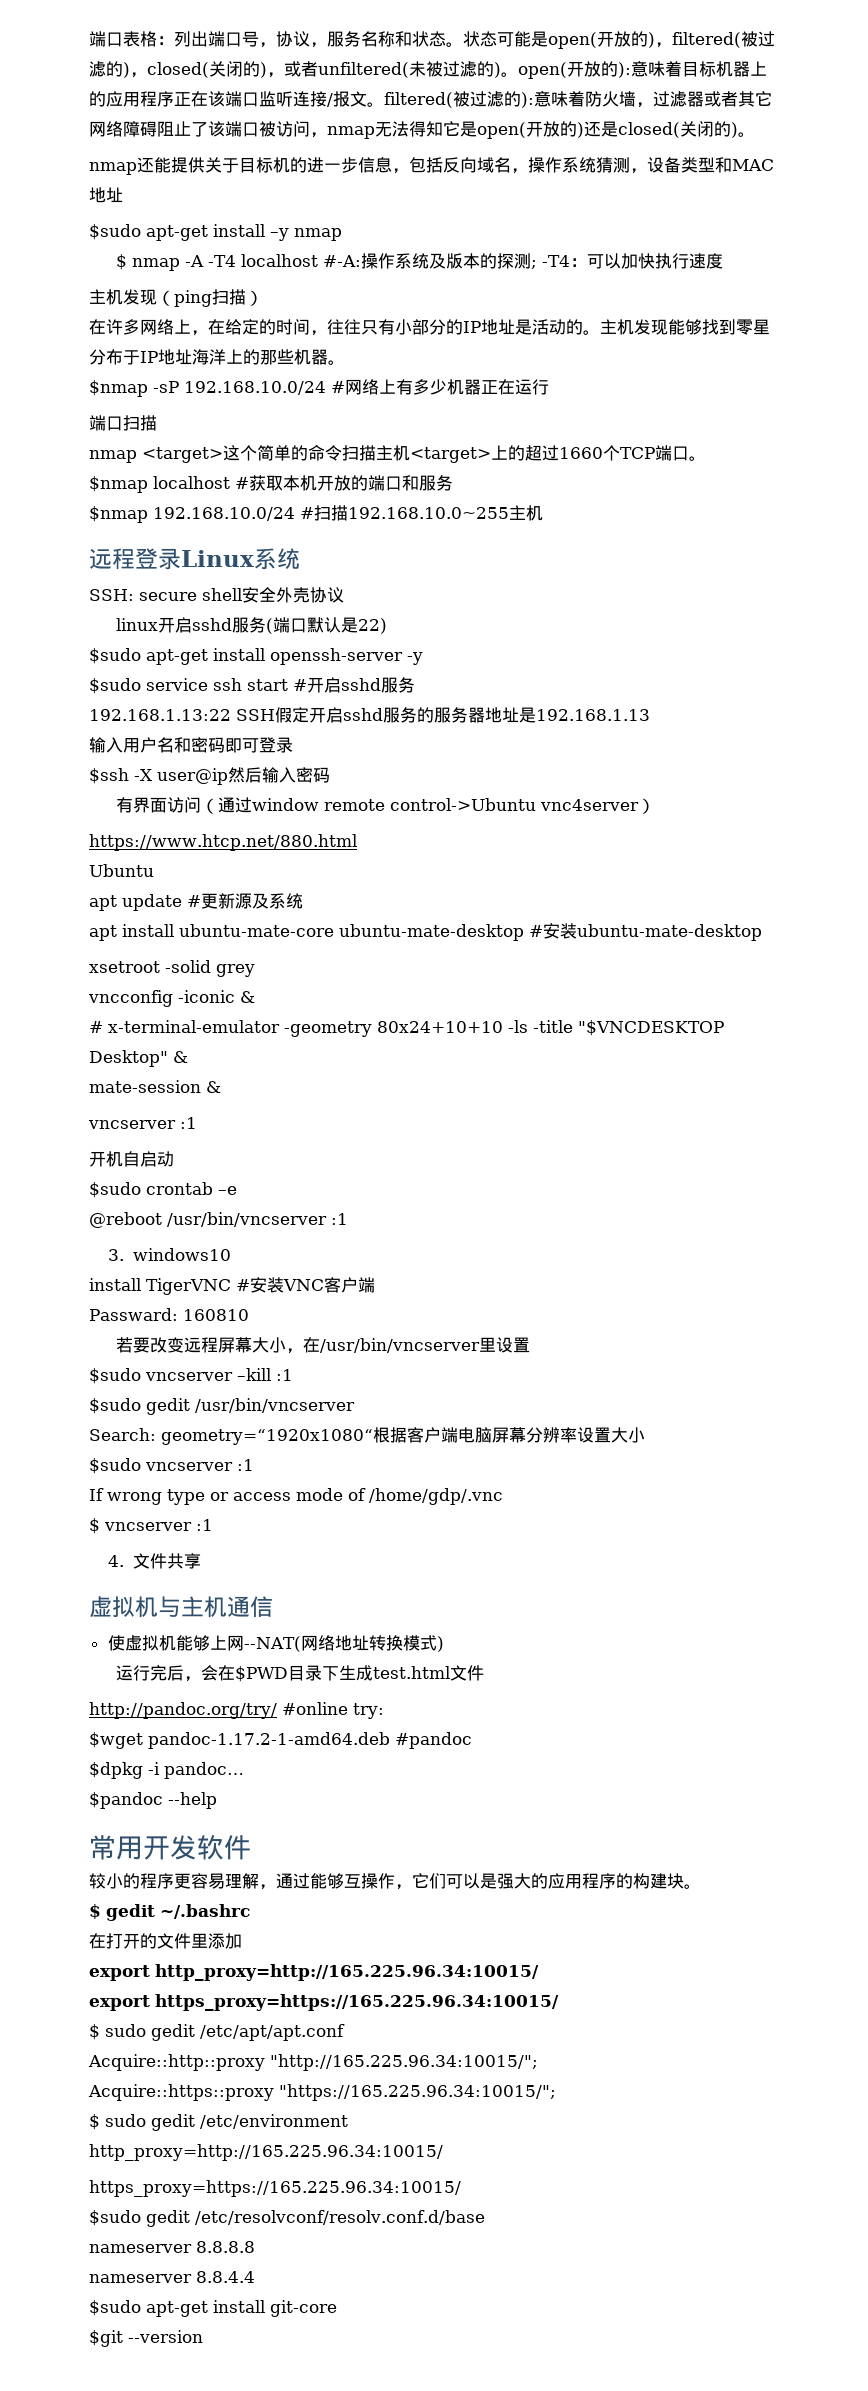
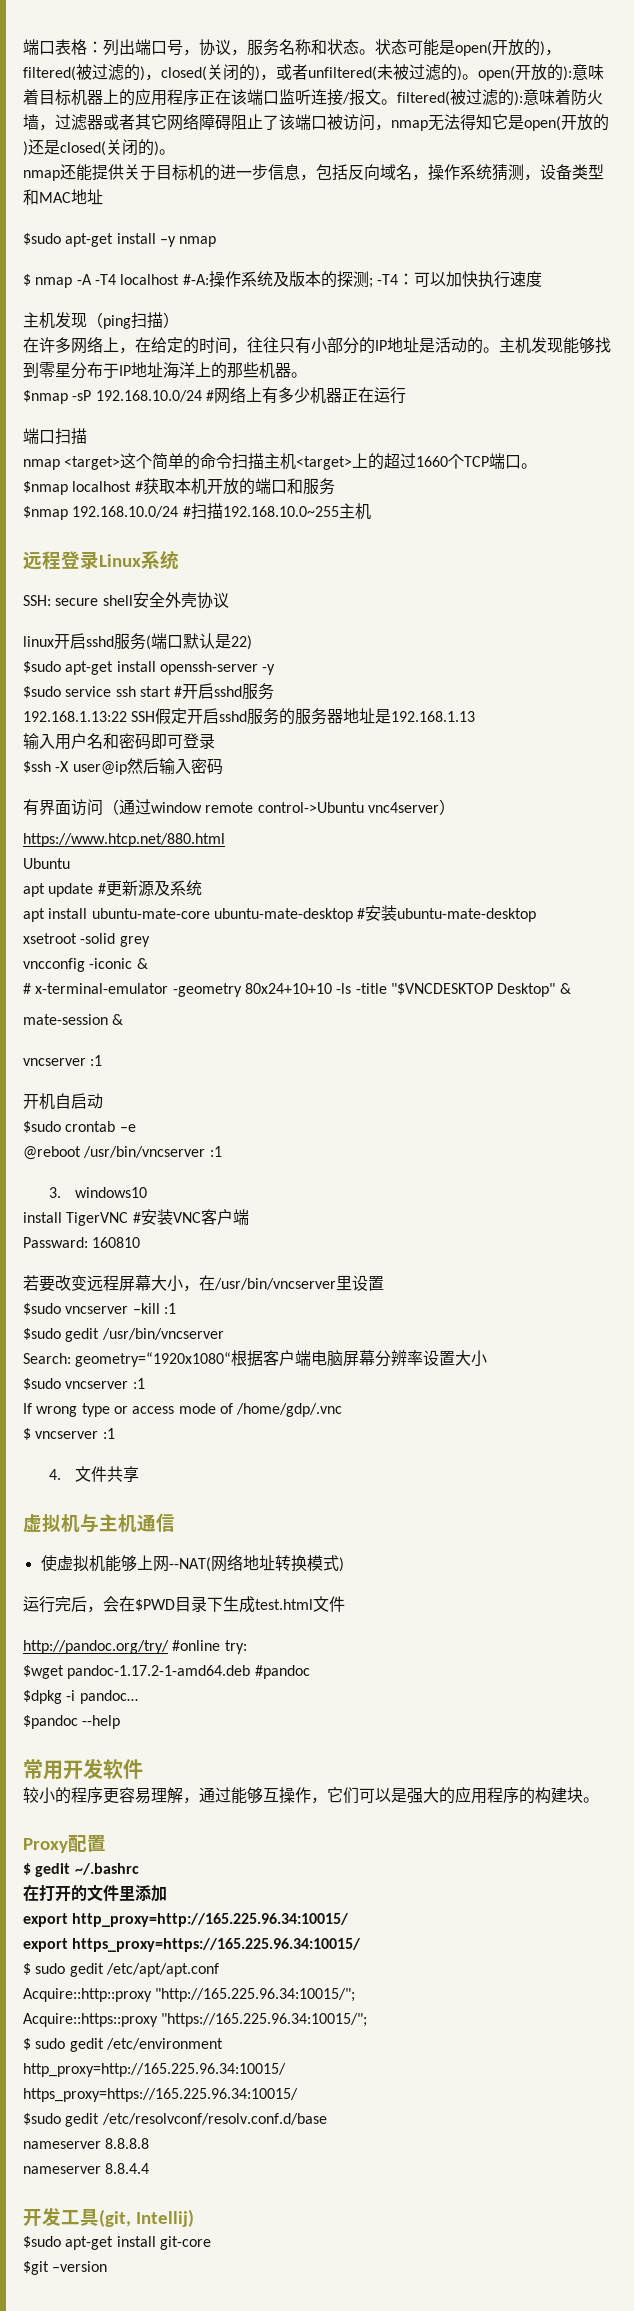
+ Proxy配置
+ 开发工具(git, Intellij)
- $git --version
+ $git –version

